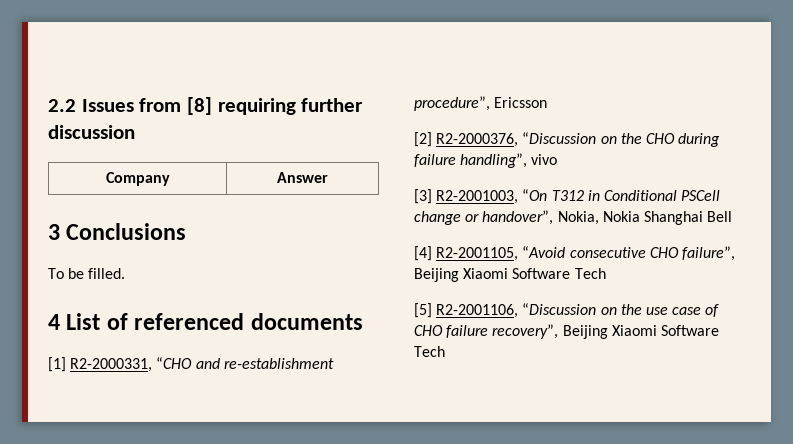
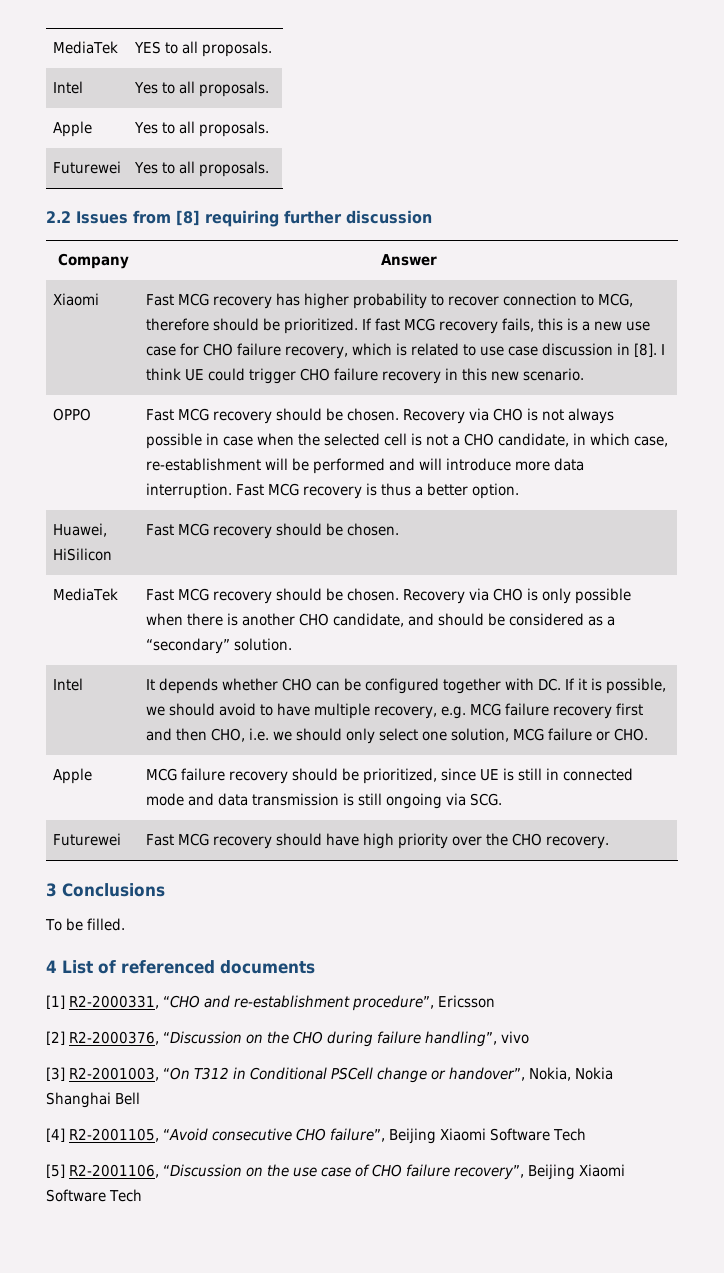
+ MediaTek | YES to all proposals.
+ Intel | Yes to all proposals.
+ Apple | Yes to all proposals.
+ Futurewei | Yes to all proposals.
+ Xiaomi | Fast MCG recovery has higher probability to recover connection to MCG, therefore should be prioritized. If fast MCG recovery fails, this is a new use case for CHO failure recovery, which is related to use case discussion in [8]. I think UE could trigger CHO failure recovery in this new scenario.
+ OPPO | Fast MCG recovery should be chosen. Recovery via CHO is not always possible in case when the selected cell is not a CHO candidate, in which case, re-establishment will be performed and will introduce more data interruption. Fast MCG recovery is thus a better option.
+ Huawei, HiSilicon | Fast MCG recovery should be chosen.
+ MediaTek | Fast MCG recovery should be chosen. Recovery via CHO is only possible when there is another CHO candidate, and should be considered as a “secondary” solution.
+ Intel | It depends whether CHO can be configured together with DC. If it is possible, we should avoid to have multiple recovery, e.g. MCG failure recovery first and then CHO, i.e. we should only select one solution, MCG failure or CHO.
+ Apple | MCG failure recovery should be prioritized, since UE is still in connected mode and data transmission is still ongoing via SCG.
+ Futurewei | Fast MCG recovery should have high priority over the CHO recovery.

